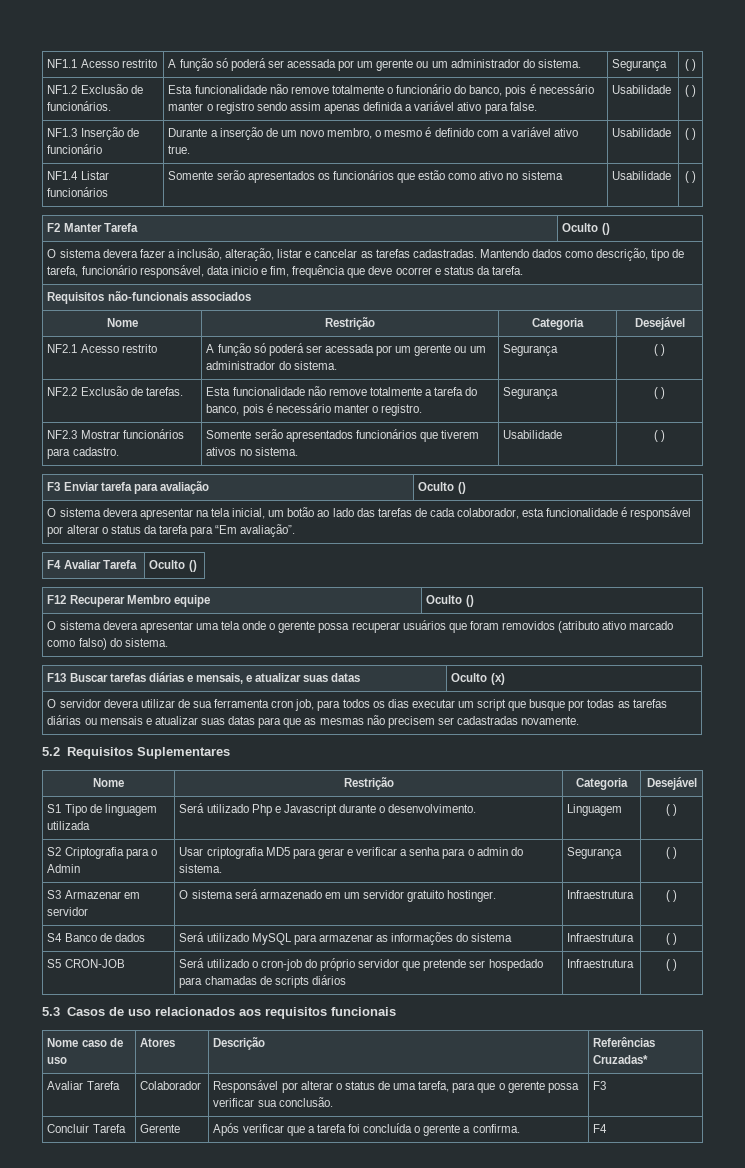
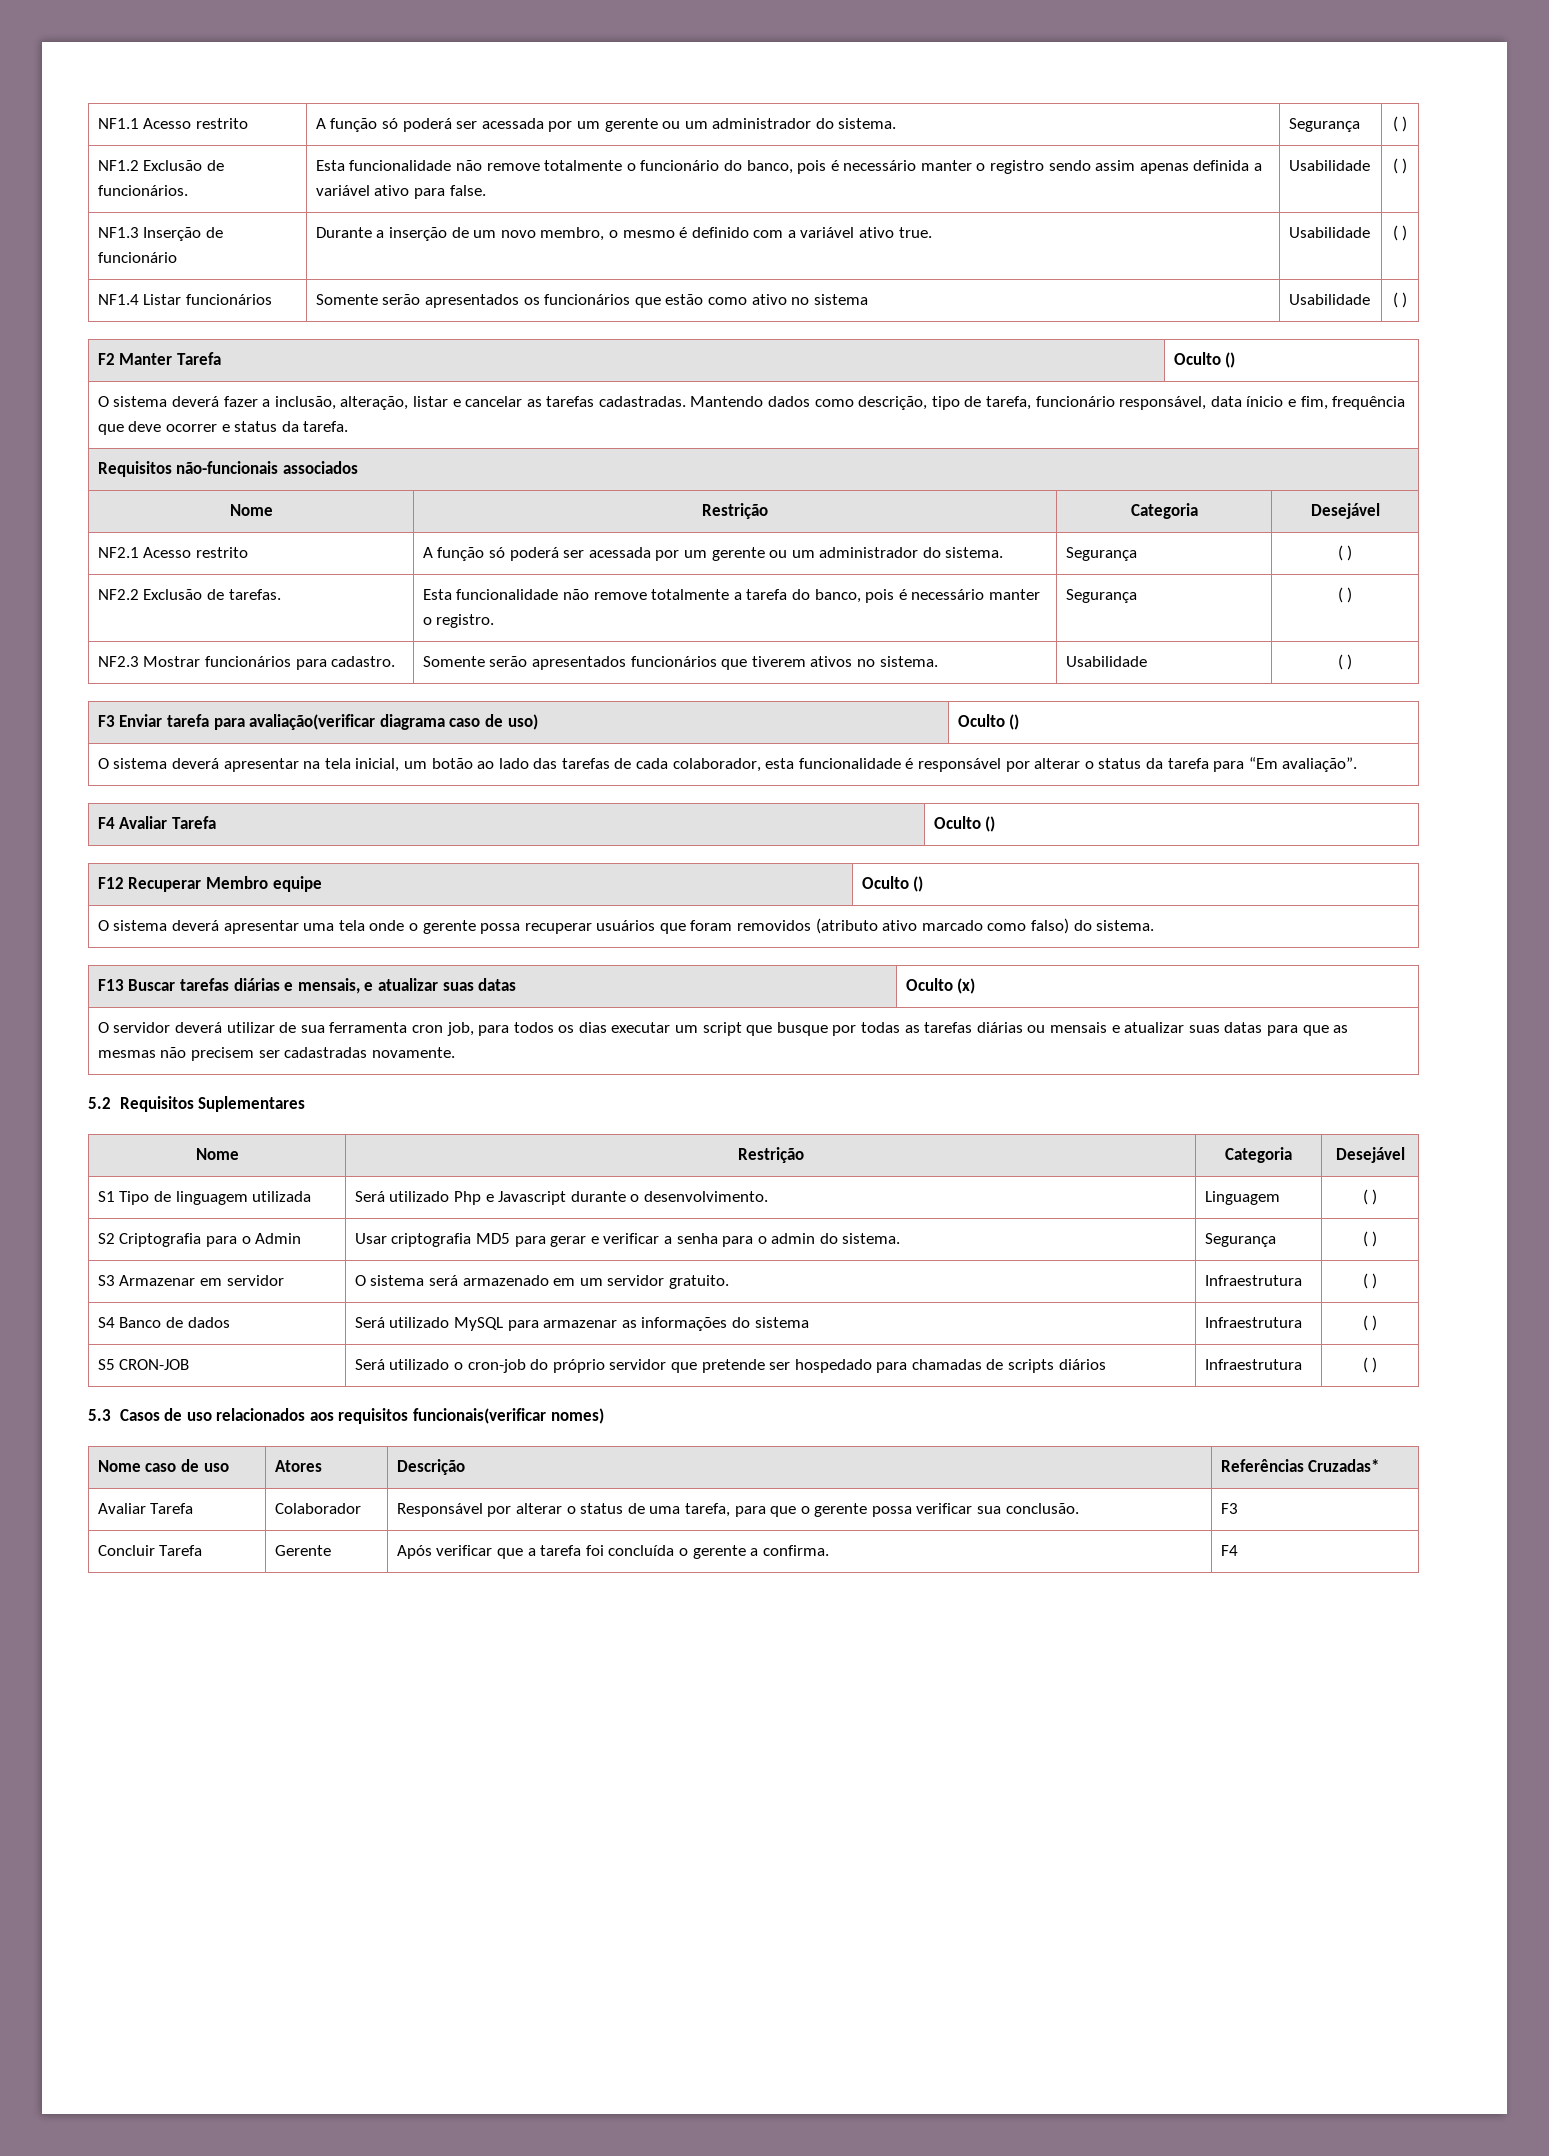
- O sistema devera fazer a inclusão, alteração, listar e cancelar as tarefas cadastradas. Mantendo dados como descrição, tipo de tarefa, funcionário responsável, data inicio e fim, frequência que deve ocorrer e status da tarefa.
+ O sistema deverá fazer a inclusão, alteração, listar e cancelar as tarefas cadastradas. Mantendo dados como descrição, tipo de tarefa, funcionário responsável, data ínicio e fim, frequência que deve ocorrer e status da tarefa.
- F3 Enviar tarefa para avaliação | Oculto ()
- O sistema devera apresentar na tela inicial, um botão ao lado das tarefas de cada colaborador, esta funcionalidade é responsável por alterar o status da tarefa para “Em avaliação”.
+ F3 Enviar tarefa para avaliação(verificar diagrama caso de uso) | Oculto ()
+ O sistema deverá apresentar na tela inicial, um botão ao lado das tarefas de cada colaborador, esta funcionalidade é responsável por alterar o status da tarefa para “Em avaliação”.
- O sistema devera apresentar uma tela onde o gerente possa recuperar usuários que foram removidos (atributo ativo marcado como falso) do sistema.
+ O sistema deverá apresentar uma tela onde o gerente possa recuperar usuários que foram removidos (atributo ativo marcado como falso) do sistema.
- O servidor devera utilizar de sua ferramenta cron job, para todos os dias executar um script que busque por todas as tarefas diárias ou mensais e atualizar suas datas para que as mesmas não precisem ser cadastradas novamente.
+ O servidor deverá utilizar de sua ferramenta cron job, para todos os dias executar um script que busque por todas as tarefas diárias ou mensais e atualizar suas datas para que as mesmas não precisem ser cadastradas novamente.
- S3 Armazenar em servidor | O sistema será armazenado em um servidor gratuito hostinger. | Infraestrutura | ( )
+ S3 Armazenar em servidor | O sistema será armazenado em um servidor gratuito. | Infraestrutura | ( )
- 5.3 Casos de uso relacionados aos requisitos funcionais
+ 5.3 Casos de uso relacionados aos requisitos funcionais(verificar nomes)

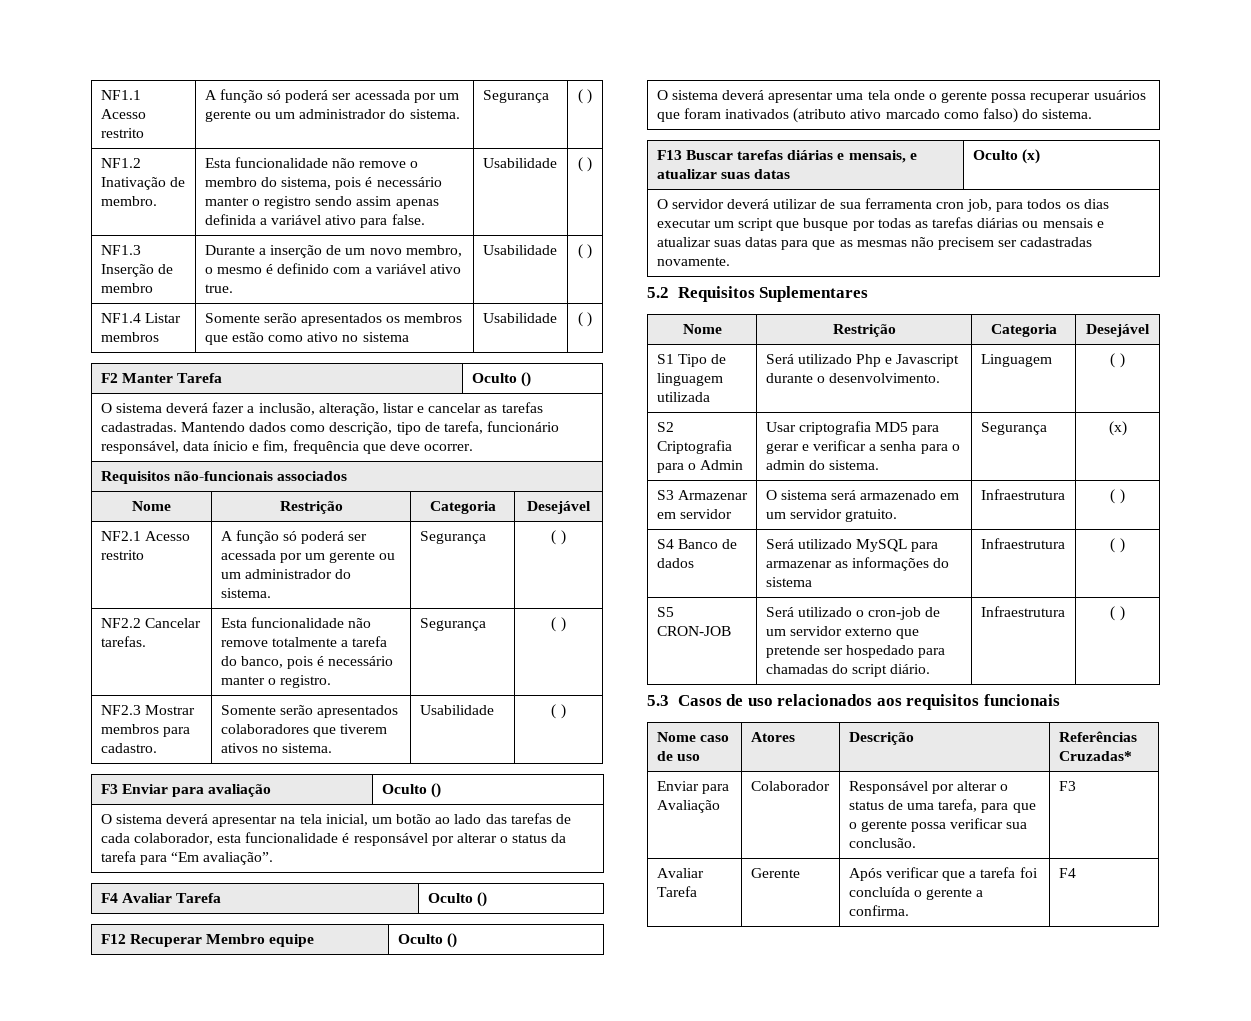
- NF1.2 Exclusão de funcionários. | Esta funcionalidade não remove totalmente o funcionário do banco, pois é necessário manter o registro sendo assim apenas definida a variável ativo para false. | Usabilidade | ( )
+ NF1.2 Inativação de membro. | Esta funcionalidade não remove o membro do sistema, pois é necessário manter o registro sendo assim apenas definida a variável ativo para false. | Usabilidade | ( )
- NF1.3 Inserção de funcionário | Durante a inserção de um novo membro, o mesmo é definido com a variável ativo true. | Usabilidade | ( )
+ NF1.3 Inserção de membro | Durante a inserção de um novo membro, o mesmo é definido com a variável ativo true. | Usabilidade | ( )
- NF1.4 Listar funcionários | Somente serão apresentados os funcionários que estão como ativo no sistema | Usabilidade | ( )
+ NF1.4 Listar membros | Somente serão apresentados os membros que estão como ativo no sistema | Usabilidade | ( )
- O sistema deverá fazer a inclusão, alteração, listar e cancelar as tarefas cadastradas. Mantendo dados como descrição, tipo de tarefa, funcionário responsável, data ínicio e fim, frequência que deve ocorrer e status da tarefa.
+ O sistema deverá fazer a inclusão, alteração, listar e cancelar as tarefas cadastradas. Mantendo dados como descrição, tipo de tarefa, funcionário responsável, data ínicio e fim, frequência que deve ocorrer.
- NF2.2 Exclusão de tarefas. | Esta funcionalidade não remove totalmente a tarefa do banco, pois é necessário manter o registro. | Segurança | ( )
+ NF2.2 Cancelar tarefas. | Esta funcionalidade não remove totalmente a tarefa do banco, pois é necessário manter o registro. | Segurança | ( )
- NF2.3 Mostrar funcionários para cadastro. | Somente serão apresentados funcionários que tiverem ativos no sistema. | Usabilidade | ( )
+ NF2.3 Mostrar membros para cadastro. | Somente serão apresentados colaboradores que tiverem ativos no sistema. | Usabilidade | ( )
- F3 Enviar tarefa para avaliação(verificar diagrama caso de uso) | Oculto ()
+ F3 Enviar para avaliação | Oculto ()
- O sistema deverá apresentar uma tela onde o gerente possa recuperar usuários que foram removidos (atributo ativo marcado como falso) do sistema.
+ O sistema deverá apresentar uma tela onde o gerente possa recuperar usuários que foram inativados (atributo ativo marcado como falso) do sistema.
- S2 Criptografia para o Admin | Usar criptografia MD5 para gerar e verificar a senha para o admin do sistema. | Segurança | ( )
+ S2 Criptografia para o Admin | Usar criptografia MD5 para gerar e verificar a senha para o admin do sistema. | Segurança | (x)
- S5 CRON-JOB | Será utilizado o cron-job do próprio servidor que pretende ser hospedado para chamadas de scripts diários | Infraestrutura | ( )
+ S5 CRON-JOB | Será utilizado o cron-job de um servidor externo que pretende ser hospedado para chamadas do script diário. | Infraestrutura | ( )
- 5.3 Casos de uso relacionados aos requisitos funcionais(verificar nomes)
+ 5.3 Casos de uso relacionados aos requisitos funcionais
- Avaliar Tarefa | Colaborador | Responsável por alterar o status de uma tarefa, para que o gerente possa verificar sua conclusão. | F3
+ Enviar para Avaliação | Colaborador | Responsável por alterar o status de uma tarefa, para que o gerente possa verificar sua conclusão. | F3
- Concluir Tarefa | Gerente | Após verificar que a tarefa foi concluída o gerente a confirma. | F4
+ Avaliar Tarefa | Gerente | Após verificar que a tarefa foi concluída o gerente a confirma. | F4

